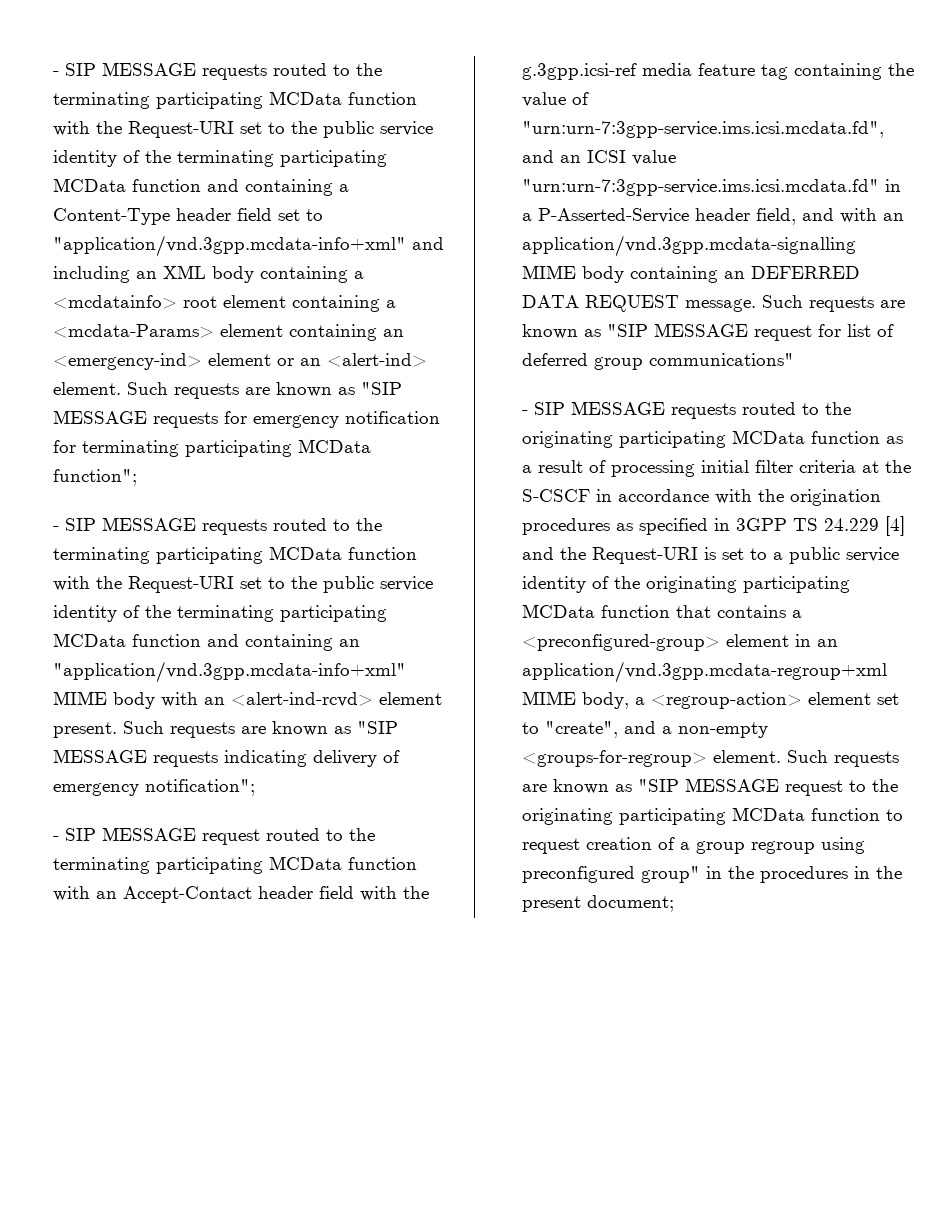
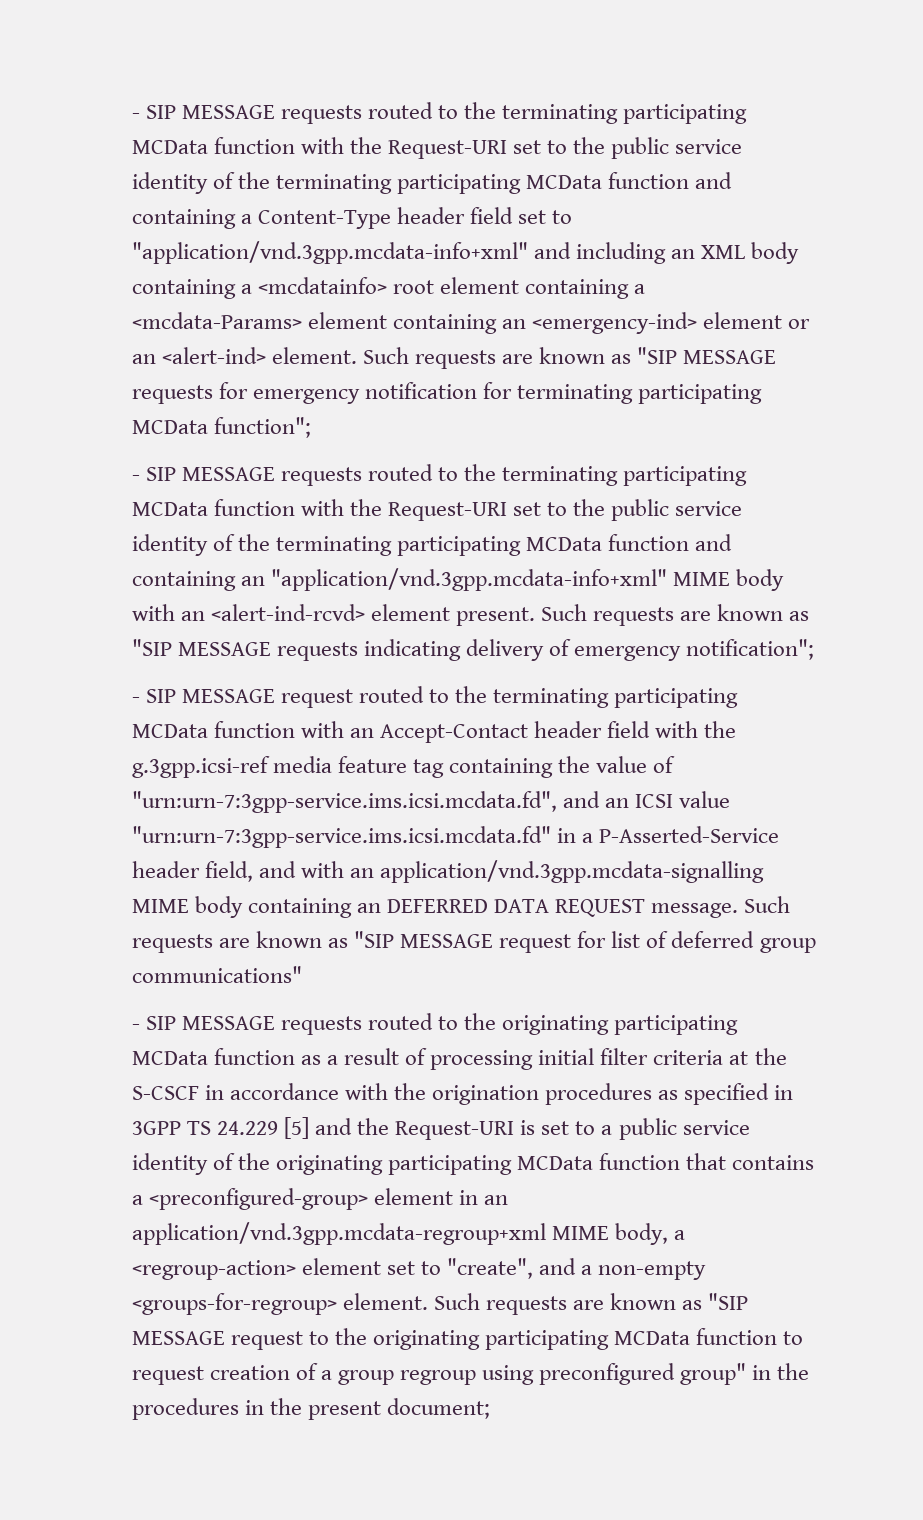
- - SIP MESSAGE requests routed to the originating participating MCData function as a result of processing initial filter criteria at the S-CSCF in accordance with the origination procedures as specified in 3GPP TS 24.229 [4] and the Request-URI is set to a public service identity of the originating participating MCData function that contains a <preconfigured-group> element in an application/vnd.3gpp.mcdata-regroup+xml MIME body, a <regroup-action> element set to "create", and a non-empty <groups-for-regroup> element.
+ - SIP MESSAGE requests routed to the originating participating MCData function as a result of processing initial filter criteria at the S-CSCF in accordance with the origination procedures as specified in 3GPP TS 24.229 [5] and the Request-URI is set to a public service identity of the originating participating MCData function that contains a <preconfigured-group> element in an application/vnd.3gpp.mcdata-regroup+xml MIME body, a <regroup-action> element set to "create", and a non-empty <groups-for-regroup> element.

